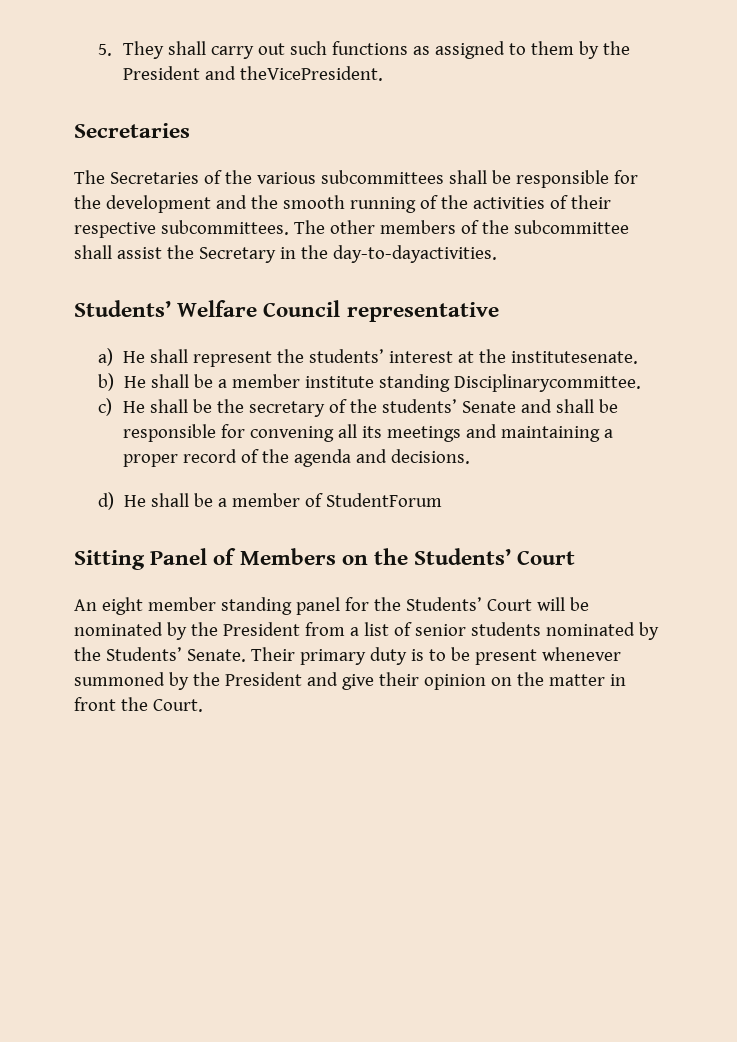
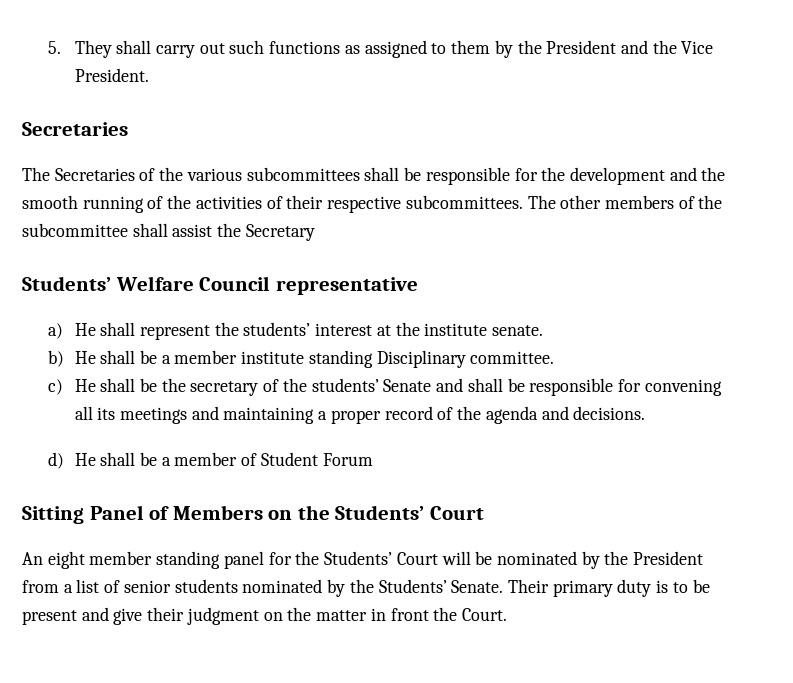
- 5. They shall carry out such functions as assigned to them by the President and theVicePresident.
+ 5. They shall carry out such functions as assigned to them by the President and the Vice President.
- The other members of the subcommittee shall assist the Secretary in the day-to-dayactivities.
+ The other members of the subcommittee shall assist the Secretary
- a) He shall represent the students’ interest at the institutesenate.
+ a) He shall represent the students’ interest at the institute senate.
- b) He shall be a member institute standing Disciplinarycommittee.
+ b) He shall be a member institute standing Disciplinary committee.
- d) He shall be a member of StudentForum
+ d) He shall be a member of Student Forum
- Their primary duty is to be present whenever summoned by the President and give their opinion on the matter in front the Court.
+ Their primary duty is to be present and give their judgment on the matter in front the Court.

